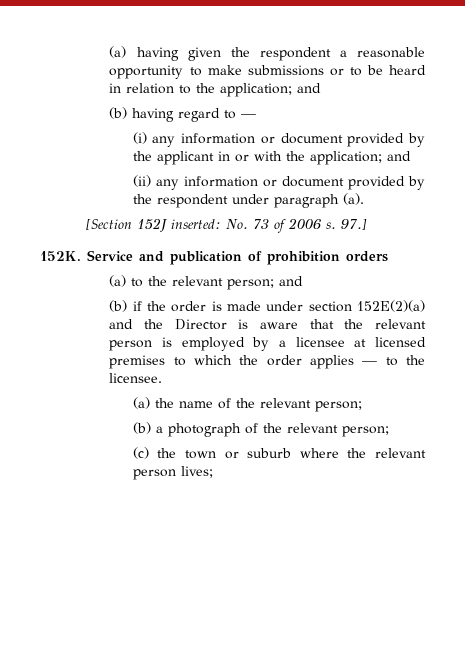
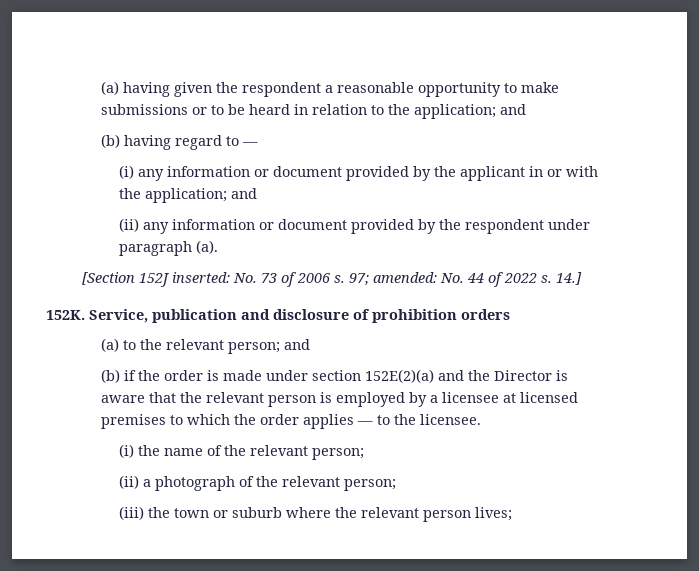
- 97.]
- 152K. Service and publication of prohibition orders
+ 97; amended: No. 44 of 2022 s. 14.]
+ 152K. Service, publication and disclosure of prohibition orders
- (a) the name of the relevant person;
+ (i) the name of the relevant person;
- (b) a photograph of the relevant person;
+ (ii) a photograph of the relevant person;
- (c) the town or suburb where the relevant person lives;
+ (iii) the town or suburb where the relevant person lives;

